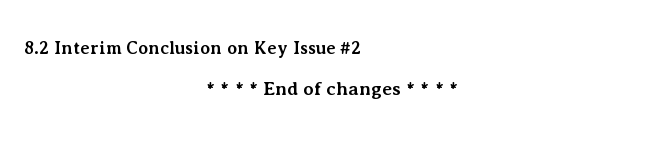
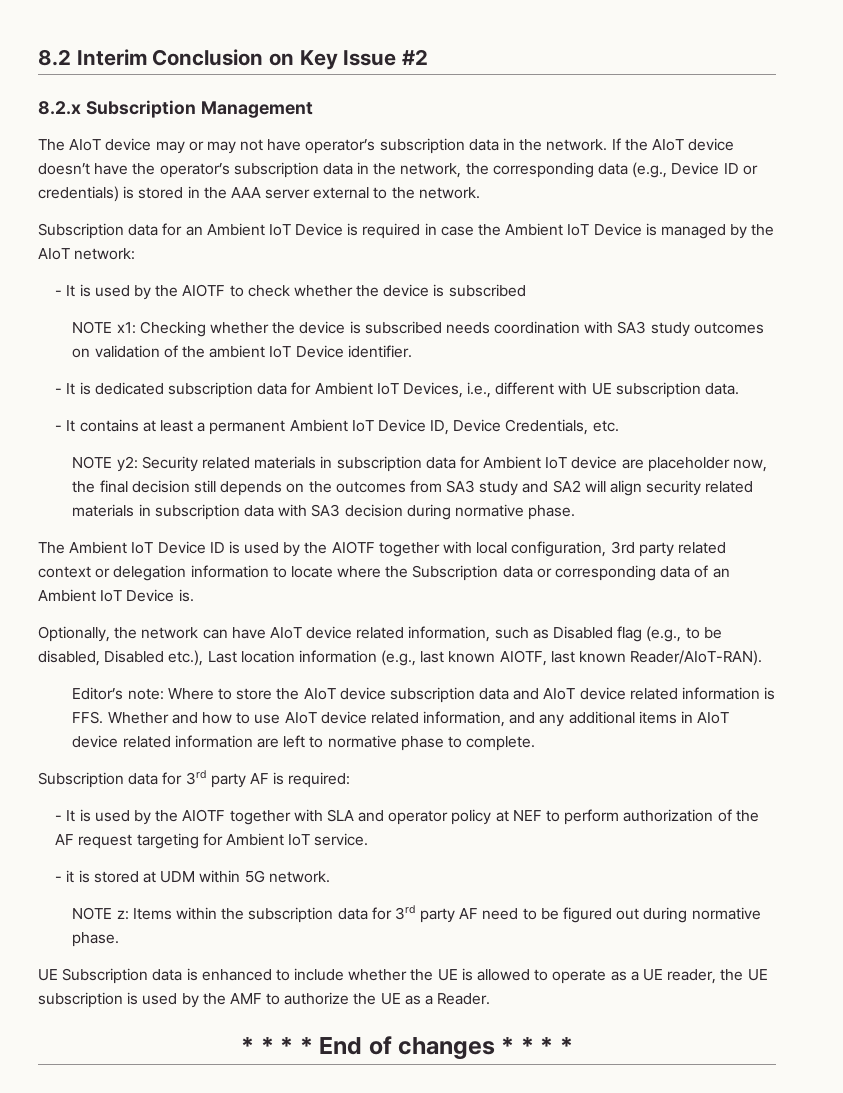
+ 8.2.x Subscription Management
+ The AIoT device may or may not have operator’s subscription data in the network. If the AIoT device doesn’t have the operator’s subscription data in the network, the corresponding data (e.g., Device ID or credentials) is stored in the AAA server external to the network.
+ Subscription data for an Ambient IoT Device is required in case the Ambient IoT Device is managed by the AIoT network:
+ - It is used by the AIOTF to check whether the device is subscribed
+ NOTE x1: Checking whether the device is subscribed needs coordination with SA3 study outcomes on validation of the ambient IoT Device identifier.
+ - It is dedicated subscription data for Ambient IoT Devices, i.e., different with UE subscription data.
+ - It contains at least a permanent Ambient IoT Device ID, Device Credentials, etc.
+ NOTE y2: Security related materials in subscription data for Ambient IoT device are placeholder now, the final decision still depends on the outcomes from SA3 study and SA2 will align security related materials in subscription data with SA3 decision during normative phase.
+ The Ambient IoT Device ID is used by the AIOTF together with local configuration, 3rd party related context or delegation information to locate where the Subscription data or corresponding data of an Ambient IoT Device is.
+ Optionally, the network can have AIoT device related information, such as Disabled flag (e.g., to be disabled, Disabled etc.), Last location information (e.g., last known AIOTF, last known Reader/AIoT-RAN).
+ Editor’s note: Where to store the AIoT device subscription data and AIoT device related information is FFS. Whether and how to use AIoT device related information, and any additional items in AIoT device related information are left to normative phase to complete.
+ Subscription data for 3rd party AF is required:
+ - It is used by the AIOTF together with SLA and operator policy at NEF to perform authorization of the AF request targeting for Ambient IoT service.
+ - it is stored at UDM within 5G network.
+ NOTE z: Items within the subscription data for 3rd party AF need to be figured out during normative phase.
+ UE Subscription data is enhanced to include whether the UE is allowed to operate as a UE reader, the UE subscription is used by the AMF to authorize the UE as a Reader.

